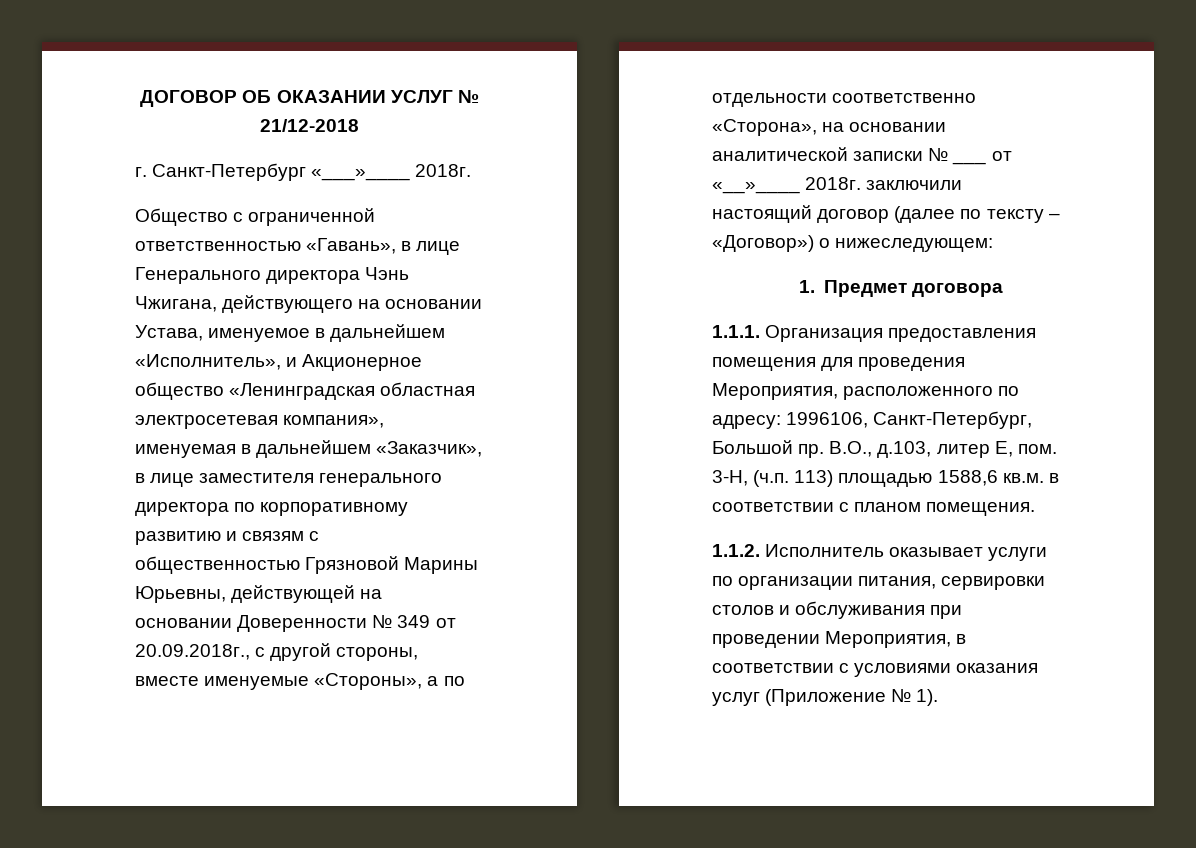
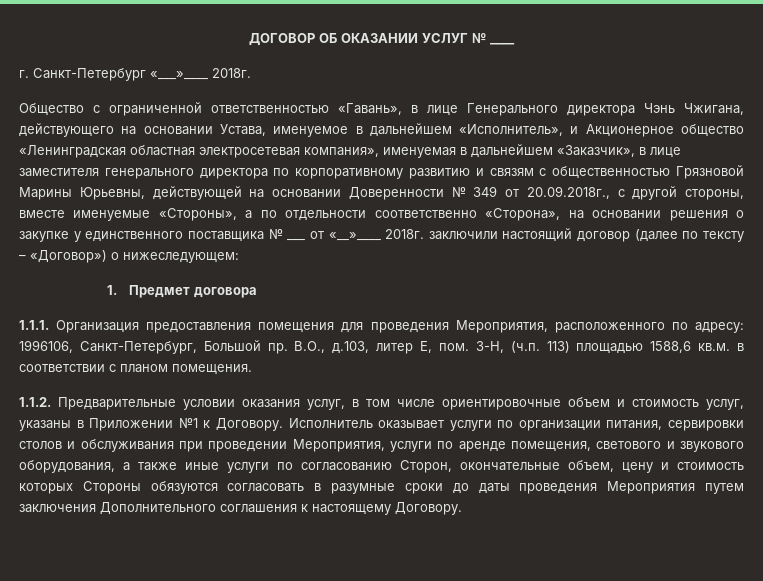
- ДОГОВОР ОБ ОКАЗАНИИ УСЛУГ № 21/12-2018
+ ДОГОВОР ОБ ОКАЗАНИИ УСЛУГ № ____
- Общество с ограниченной ответственностью «Гавань», в лице Генерального директора Чэнь Чжигана, действующего на основании Устава, именуемое в дальнейшем «Исполнитель», и Акционерное общество «Ленинградская областная электросетевая компания», именуемая в дальнейшем «Заказчик», в лице заместителя генерального директора по корпоративному развитию и связям с общественностью Грязновой Марины Юрьевны, действующей на основании Доверенности № 349 от 20.09.2018г., с другой стороны, вместе именуемые «Стороны», а по отдельности соответственно «Сторона», на основании аналитической записки № ___ от «__»____ 2018г. заключили настоящий договор (далее по тексту – «Договор») о нижеследующем:
+ Общество с ограниченной ответственностью «Гавань», в лице Генерального директора Чэнь Чжигана, действующего на основании Устава, именуемое в дальнейшем «Исполнитель», и Акционерное общество «Ленинградская областная электросетевая компания», именуемая в дальнейшем «Заказчик», в лице заместителя генерального директора по корпоративному развитию и связям с общественностью Грязновой Марины Юрьевны, действующей на основании Доверенности № 349 от 20.09.2018г., с другой стороны, вместе именуемые «Стороны», а по отдельности соответственно «Сторона», на основании решения о закупке у единственного поставщика № ___ от «__»____ 2018г. заключили настоящий договор (далее по тексту – «Договор») о нижеследующем:
- 1.1.2. Исполнитель оказывает услуги по организации питания, сервировки столов и обслуживания при проведении Мероприятия, в соответствии с условиями оказания услуг (Приложение № 1).
+ 1.1.2. Предварительные условии оказания услуг, в том числе ориентировочные объем и стоимость услуг, указаны в Приложении №1 к Договору. Исполнитель оказывает услуги по организации питания, сервировки столов и обслуживания при проведении Мероприятия, услуги по аренде помещения, светового и звукового оборудования, а также иные услуги по согласованию Сторон, окончательные объем, цену и стоимость которых Стороны обязуются согласовать в разумные сроки до даты проведения Мероприятия путем заключения Дополнительного соглашения к настоящему Договору.

